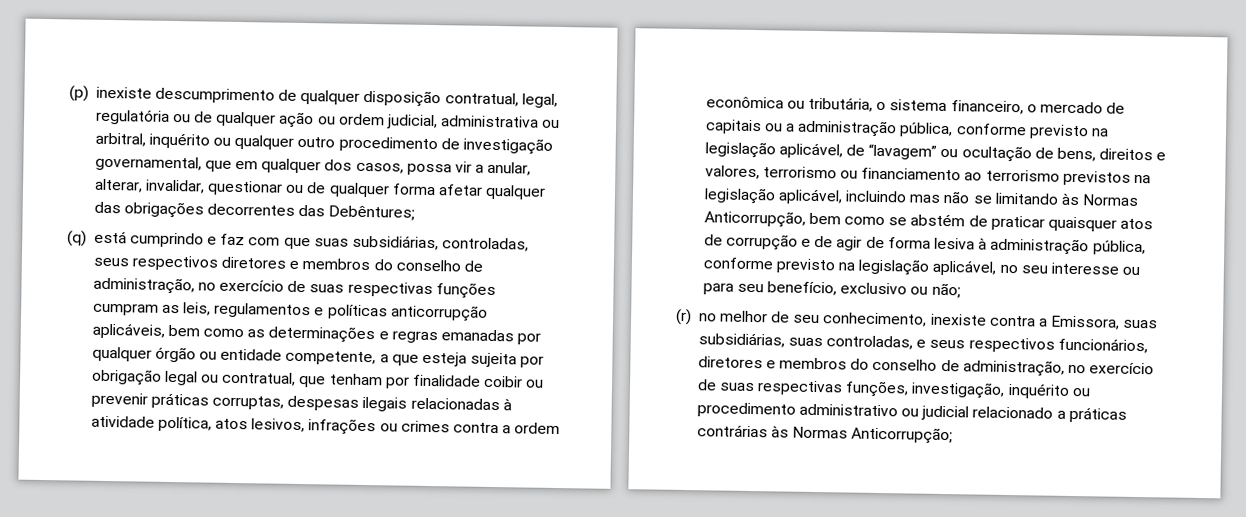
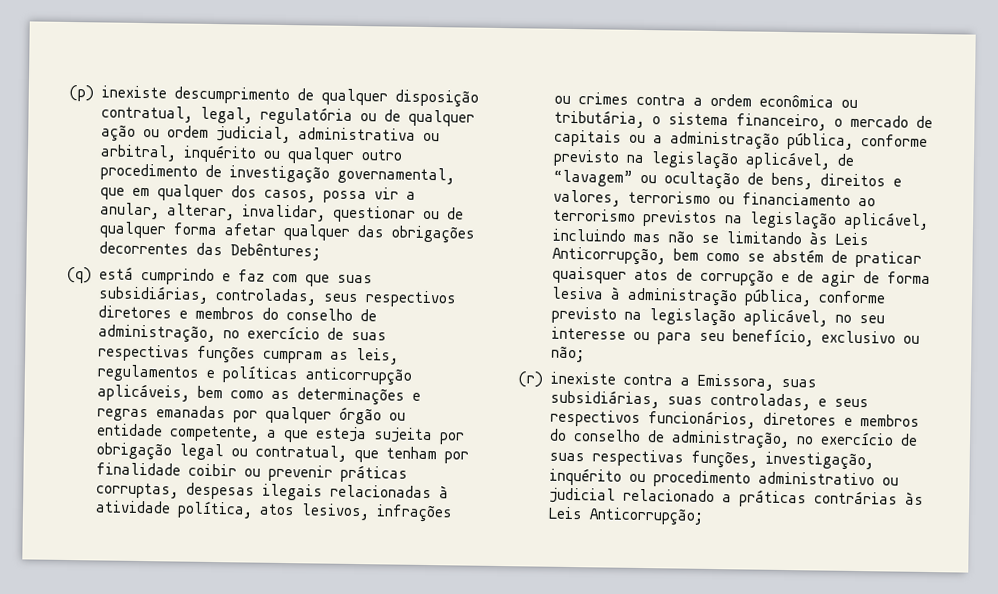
- (q) está cumprindo e faz com que suas subsidiárias, controladas, seus respectivos diretores e membros do conselho de administração, no exercício de suas respectivas funções cumpram as leis, regulamentos e políticas anticorrupção aplicáveis, bem como as determinações e regras emanadas por qualquer órgão ou entidade competente, a que esteja sujeita por obrigação legal ou contratual, que tenham por finalidade coibir ou prevenir práticas corruptas, despesas ilegais relacionadas à atividade política, atos lesivos, infrações ou crimes contra a ordem econômica ou tributária, o sistema financeiro, o mercado de capitais ou a administração pública, conforme previsto na legislação aplicável, de “lavagem” ou ocultação de bens, direitos e valores, terrorismo ou financiamento ao terrorismo previstos na legislação aplicável, incluindo mas não se limitando às Normas Anticorrupção, bem como se abstém de praticar quaisquer atos de corrupção e de agir de forma lesiva à administração pública, conforme previsto na legislação aplicável, no seu interesse ou para seu benefício, exclusivo ou não;
+ (q) está cumprindo e faz com que suas subsidiárias, controladas, seus respectivos diretores e membros do conselho de administração, no exercício de suas respectivas funções cumpram as leis, regulamentos e políticas anticorrupção aplicáveis, bem como as determinações e regras emanadas por qualquer órgão ou entidade competente, a que esteja sujeita por obrigação legal ou contratual, que tenham por finalidade coibir ou prevenir práticas corruptas, despesas ilegais relacionadas à atividade política, atos lesivos, infrações ou crimes contra a ordem econômica ou tributária, o sistema financeiro, o mercado de capitais ou a administração pública, conforme previsto na legislação aplicável, de “lavagem” ou ocultação de bens, direitos e valores, terrorismo ou financiamento ao terrorismo previstos na legislação aplicável, incluindo mas não se limitando às Leis Anticorrupção, bem como se abstém de praticar quaisquer atos de corrupção e de agir de forma lesiva à administração pública, conforme previsto na legislação aplicável, no seu interesse ou para seu benefício, exclusivo ou não;
- (r) no melhor de seu conhecimento, inexiste contra a Emissora, suas subsidiárias, suas controladas, e seus respectivos funcionários, diretores e membros do conselho de administração, no exercício de suas respectivas funções, investigação, inquérito ou procedimento administrativo ou judicial relacionado a práticas contrárias às Normas Anticorrupção;
+ (r) inexiste contra a Emissora, suas subsidiárias, suas controladas, e seus respectivos funcionários, diretores e membros do conselho de administração, no exercício de suas respectivas funções, investigação, inquérito ou procedimento administrativo ou judicial relacionado a práticas contrárias às Leis Anticorrupção;

